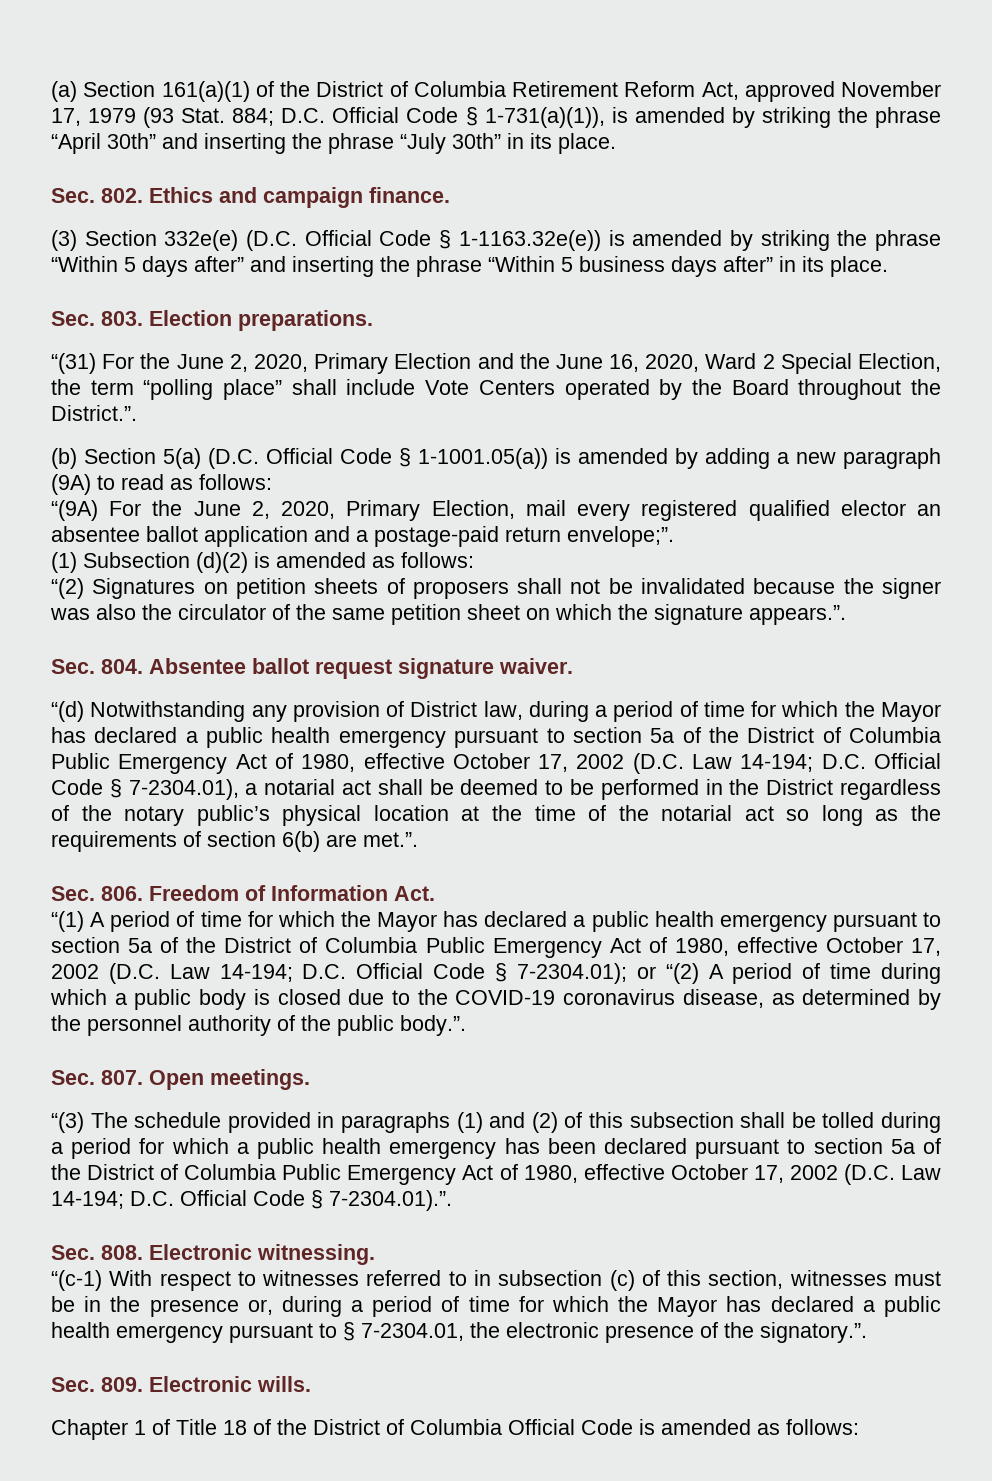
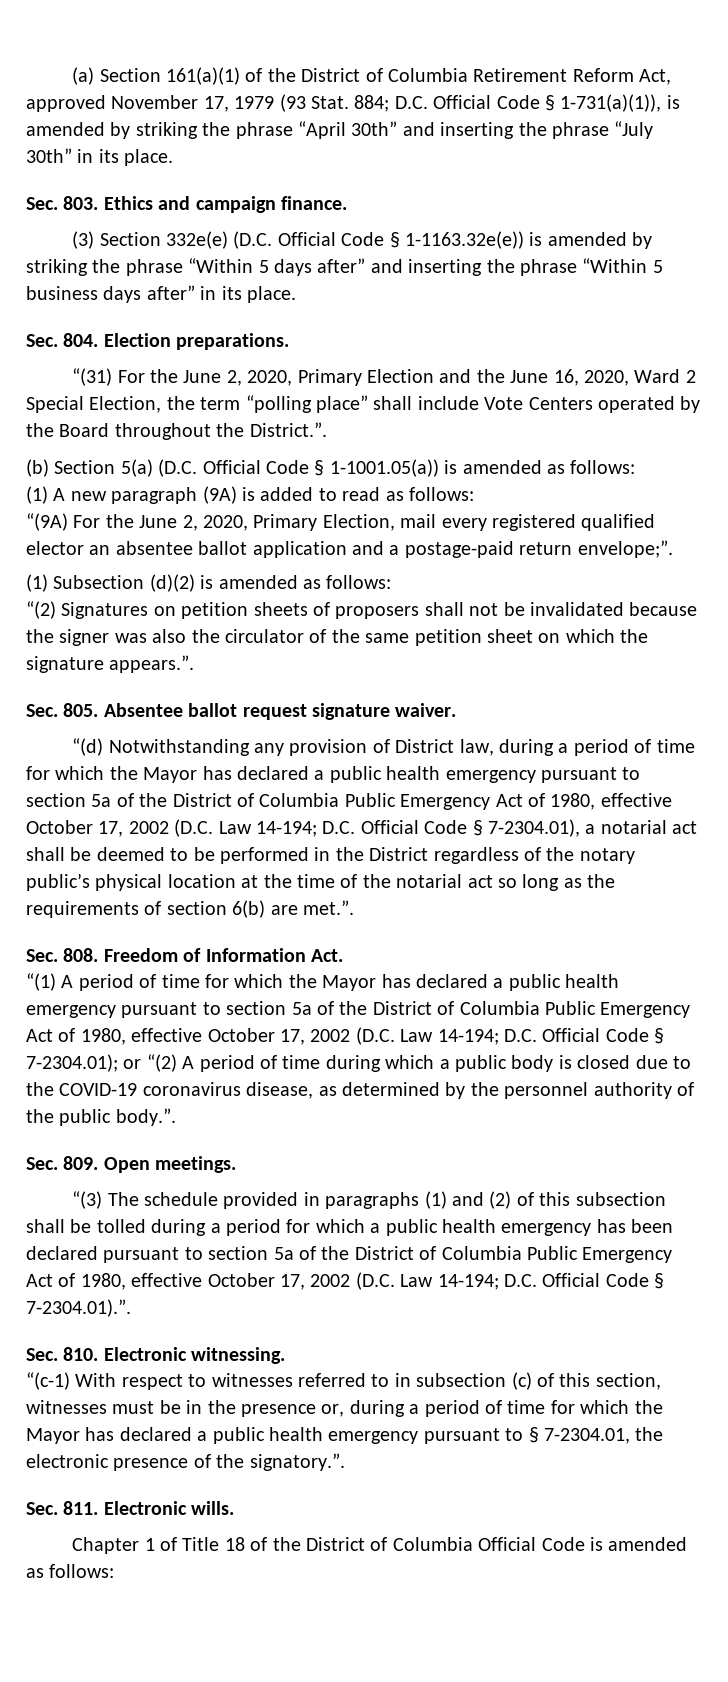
- Sec. 802. Ethics and campaign finance.
+ Sec. 803. Ethics and campaign finance.
- Sec. 803. Election preparations.
+ Sec. 804. Election preparations.
- (b) Section 5(a) (D.C. Official Code § 1-1001.05(a)) is amended by adding a new paragraph (9A) to read as follows:
+ (b) Section 5(a) (D.C. Official Code § 1-1001.05(a)) is amended as follows:
+ (1) A new paragraph (9A) is added to read as follows:
- Sec. 804. Absentee ballot request signature waiver.
+ Sec. 805. Absentee ballot request signature waiver.
- Sec. 806. Freedom of Information Act.
+ Sec. 808. Freedom of Information Act.
- Sec. 807. Open meetings.
+ Sec. 809. Open meetings.
- Sec. 808. Electronic witnessing.
+ Sec. 810. Electronic witnessing.
- Sec. 809. Electronic wills.
+ Sec. 811. Electronic wills.

